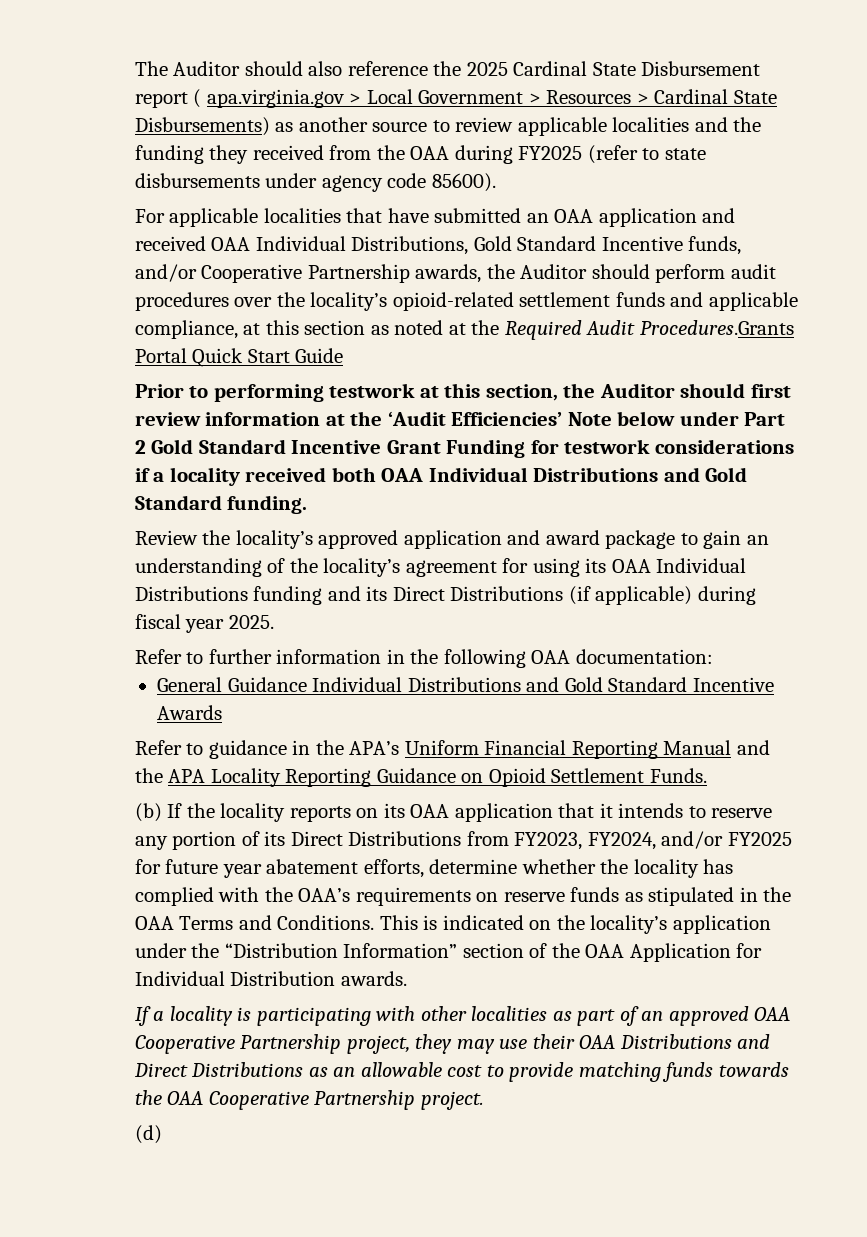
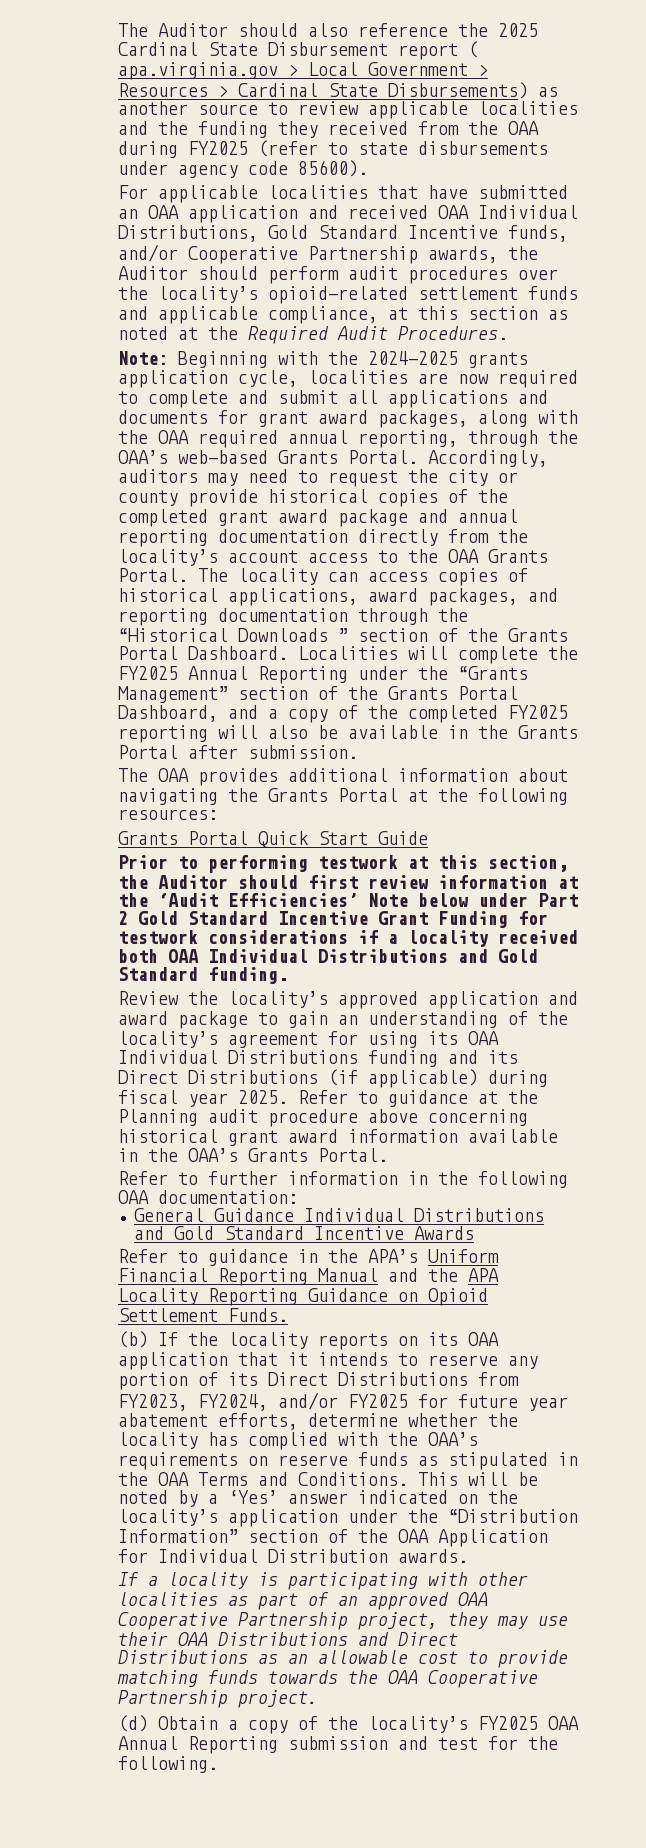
- For applicable localities that have submitted an OAA application and received OAA Individual Distributions, Gold Standard Incentive funds, and/or Cooperative Partnership awards, the Auditor should perform audit procedures over the locality’s opioid-related settlement funds and applicable compliance, at this section as noted at the Required Audit Procedures.Grants Portal Quick Start Guide
+ For applicable localities that have submitted an OAA application and received OAA Individual Distributions, Gold Standard Incentive funds, and/or Cooperative Partnership awards, the Auditor should perform audit procedures over the locality’s opioid-related settlement funds and applicable compliance, at this section as noted at the Required Audit Procedures.
+ Note: Beginning with the 2024-2025 grants application cycle, localities are now required to complete and submit all applications and documents for grant award packages, along with the OAA required annual reporting, through the OAA’s web-based Grants Portal. Accordingly, auditors may need to request the city or county provide historical copies of the completed grant award package and annual reporting documentation directly from the locality’s account access to the OAA Grants Portal. The locality can access copies of historical applications, award packages, and reporting documentation through the “Historical Downloads ” section of the Grants Portal Dashboard. Localities will complete the FY2025 Annual Reporting under the “Grants Management” section of the Grants Portal Dashboard, and a copy of the completed FY2025 reporting will also be available in the Grants Portal after submission.
+ The OAA provides additional information about navigating the Grants Portal at the following resources:
+ Grants Portal Quick Start Guide
+ Refer to guidance at the Planning audit procedure above concerning historical grant award information available in the OAA’s Grants Portal.
- This is indicated on the locality’s application under the “Distribution Information” section of the OAA Application for Individual Distribution awards.
+ This will be noted by a ‘Yes’ answer indicated on the locality’s application under the “Distribution Information” section of the OAA Application for Individual Distribution awards.
- (d)
+ (d) Obtain a copy of the locality’s FY2025 OAA Annual Reporting submission and test for the following.

